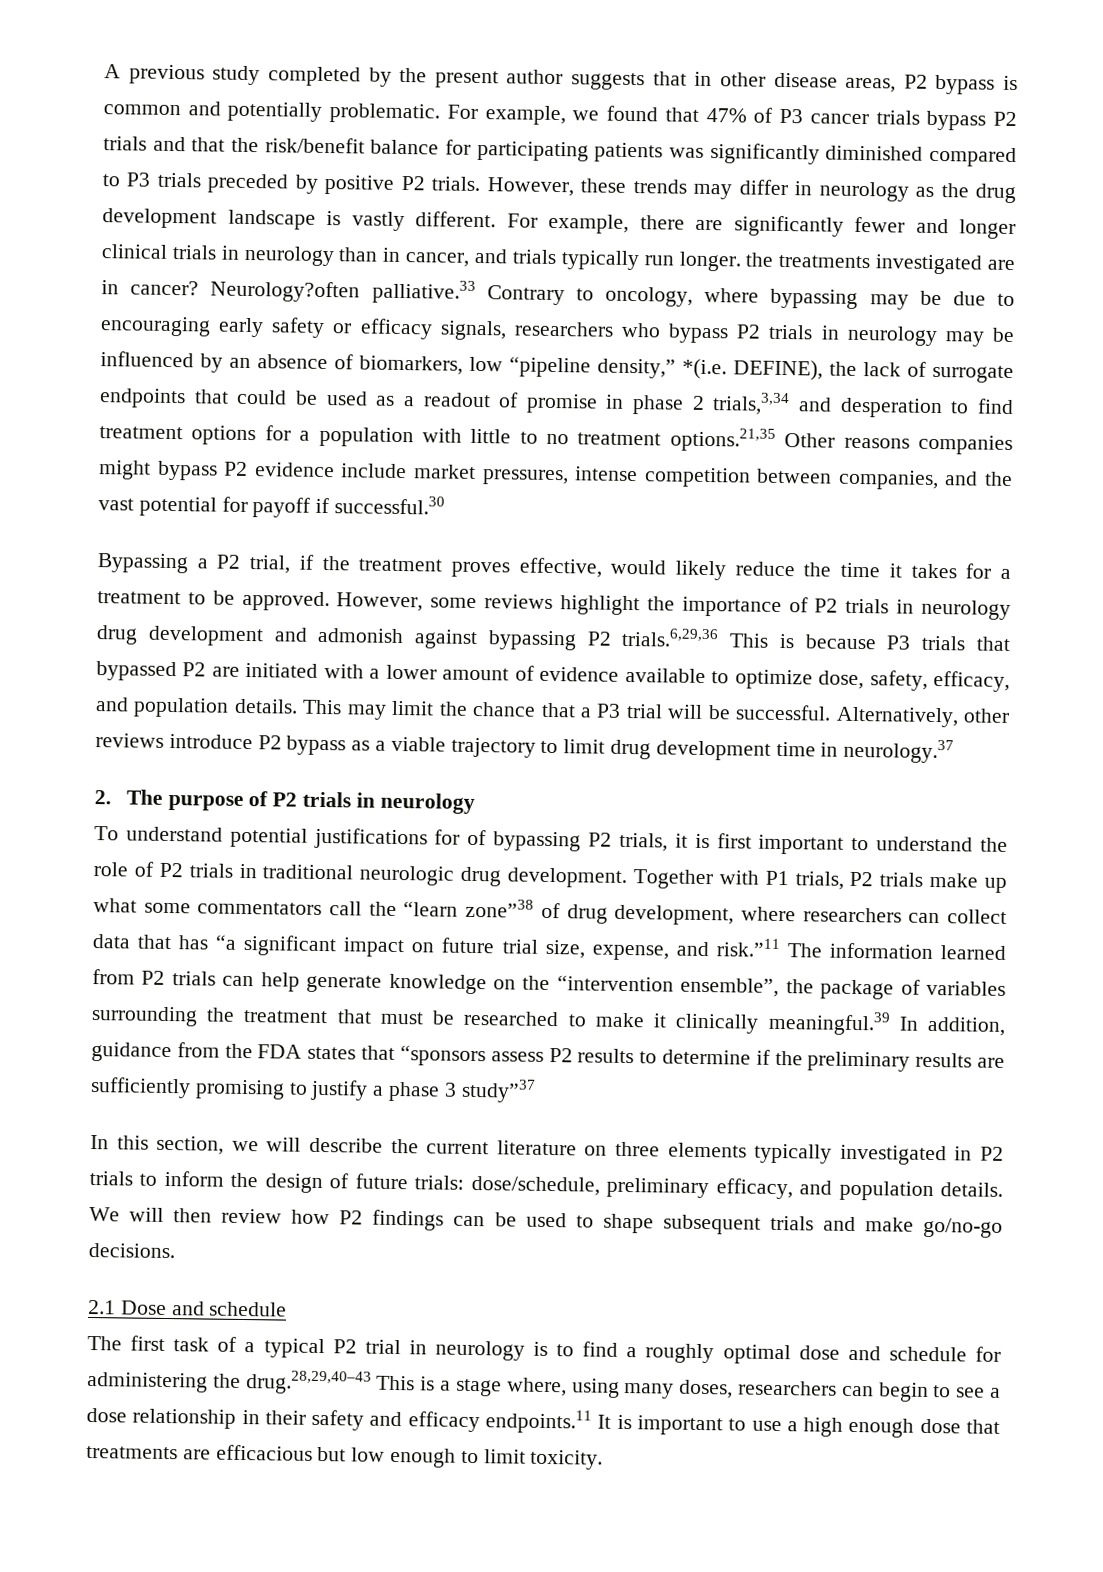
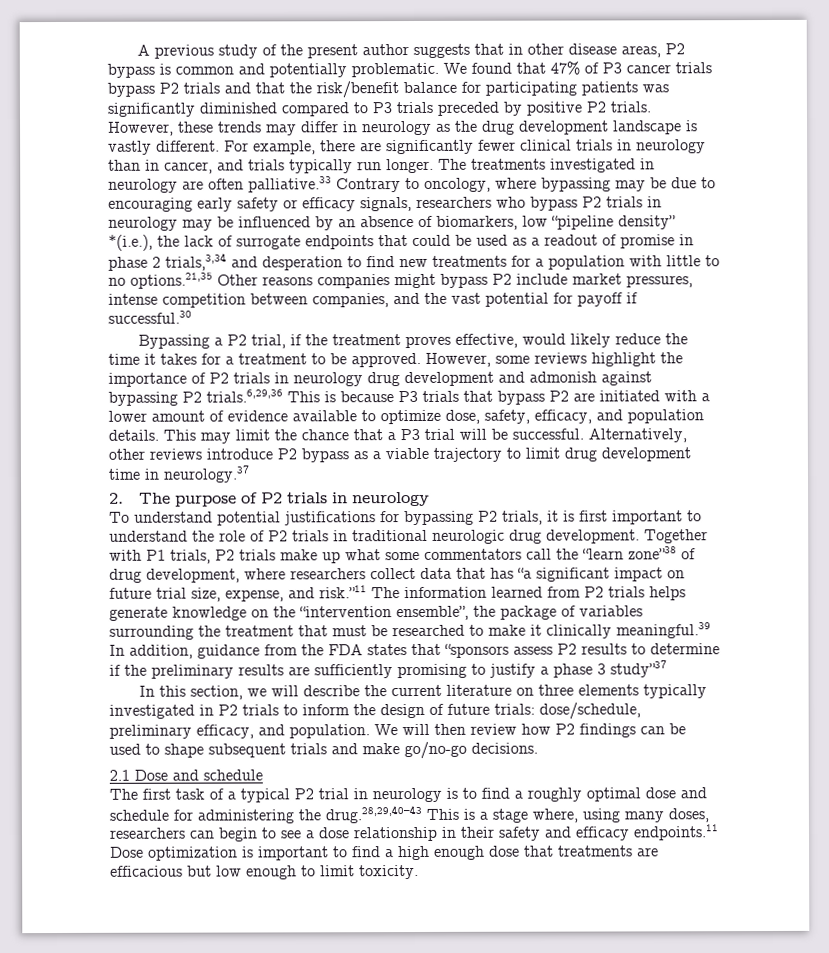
- A previous study completed by the present author suggests that in other disease areas, P2 bypass is common and potentially problematic.
+ A previous study of the present author suggests that in other disease areas, P2 bypass is common and potentially problematic.
- For example, we found that 47% of P3 cancer trials bypass P2 trials and that the risk/benefit balance for participating patients was significantly diminished compared to P3 trials preceded by positive P2 trials.
+ We found that 47% of P3 cancer trials bypass P2 trials and that the risk/benefit balance for participating patients was significantly diminished compared to P3 trials preceded by positive P2 trials.
- For example, there are significantly fewer and longer clinical trials in neurology than in cancer, and trials typically run longer. the treatments investigated are in cancer? Neurology?often palliative.33 Contrary to oncology, where bypassing may be due to encouraging early safety or efficacy signals, researchers who bypass P2 trials in neurology may be influenced by an absence of biomarkers, low “pipeline density,” *(i.e. DEFINE), the lack of surrogate endpoints that could be used as a readout of promise in phase 2 trials,3,34 and desperation to find treatment options for a population with little to no treatment options.21,35 Other reasons companies might bypass P2 evidence include market pressures, intense competition between companies, and the vast potential for payoff if successful.30
+ For example, there are significantly fewer clinical trials in neurology than in cancer, and trials typically run longer. The treatments investigated in neurology are often palliative.33 Contrary to oncology, where bypassing may be due to encouraging early safety or efficacy signals, researchers who bypass P2 trials in neurology may be influenced by an absence of biomarkers, low “pipeline density” *(i.e.), the lack of surrogate endpoints that could be used as a readout of promise in phase 2 trials,3,34 and desperation to find new treatments for a population with little to no options.21,35 Other reasons companies might bypass P2 include market pressures, intense competition between companies, and the vast potential for payoff if successful.30
- However, some reviews highlight the importance of P2 trials in neurology drug development and admonish against bypassing P2 trials.6,29,36 This is because P3 trials that bypassed P2 are initiated with a lower amount of evidence available to optimize dose, safety, efficacy, and population details.
+ However, some reviews highlight the importance of P2 trials in neurology drug development and admonish against bypassing P2 trials.6,29,36 This is because P3 trials that bypass P2 are initiated with a lower amount of evidence available to optimize dose, safety, efficacy, and population details.
- To understand potential justifications for of bypassing P2 trials, it is first important to understand the role of P2 trials in traditional neurologic drug development.
+ To understand potential justifications for bypassing P2 trials, it is first important to understand the role of P2 trials in traditional neurologic drug development.
- Together with P1 trials, P2 trials make up what some commentators call the “learn zone”38 of drug development, where researchers can collect data that has “a significant impact on future trial size, expense, and risk.”11 The information learned from P2 trials can help generate knowledge on the “intervention ensemble”, the package of variables surrounding the treatment that must be researched to make it clinically meaningful.39 In addition, guidance from the FDA states that “sponsors assess P2 results to determine if the preliminary results are sufficiently promising to justify a phase 3 study”37
+ Together with P1 trials, P2 trials make up what some commentators call the “learn zone”38 of drug development, where researchers collect data that has “a significant impact on future trial size, expense, and risk.”11 The information learned from P2 trials helps generate knowledge on the “intervention ensemble”, the package of variables surrounding the treatment that must be researched to make it clinically meaningful.39 In addition, guidance from the FDA states that “sponsors assess P2 results to determine if the preliminary results are sufficiently promising to justify a phase 3 study”37
- In this section, we will describe the current literature on three elements typically investigated in P2 trials to inform the design of future trials: dose/schedule, preliminary efficacy, and population details.
+ In this section, we will describe the current literature on three elements typically investigated in P2 trials to inform the design of future trials: dose/schedule, preliminary efficacy, and population.
- The first task of a typical P2 trial in neurology is to find a roughly optimal dose and schedule for administering the drug.28,29,40–43 This is a stage where, using many doses, researchers can begin to see a dose relationship in their safety and efficacy endpoints.11 It is important to use a high enough dose that treatments are efficacious but low enough to limit toxicity.
+ The first task of a typical P2 trial in neurology is to find a roughly optimal dose and schedule for administering the drug.28,29,40–43 This is a stage where, using many doses, researchers can begin to see a dose relationship in their safety and efficacy endpoints.11 Dose optimization is important to find a high enough dose that treatments are efficacious but low enough to limit toxicity.

